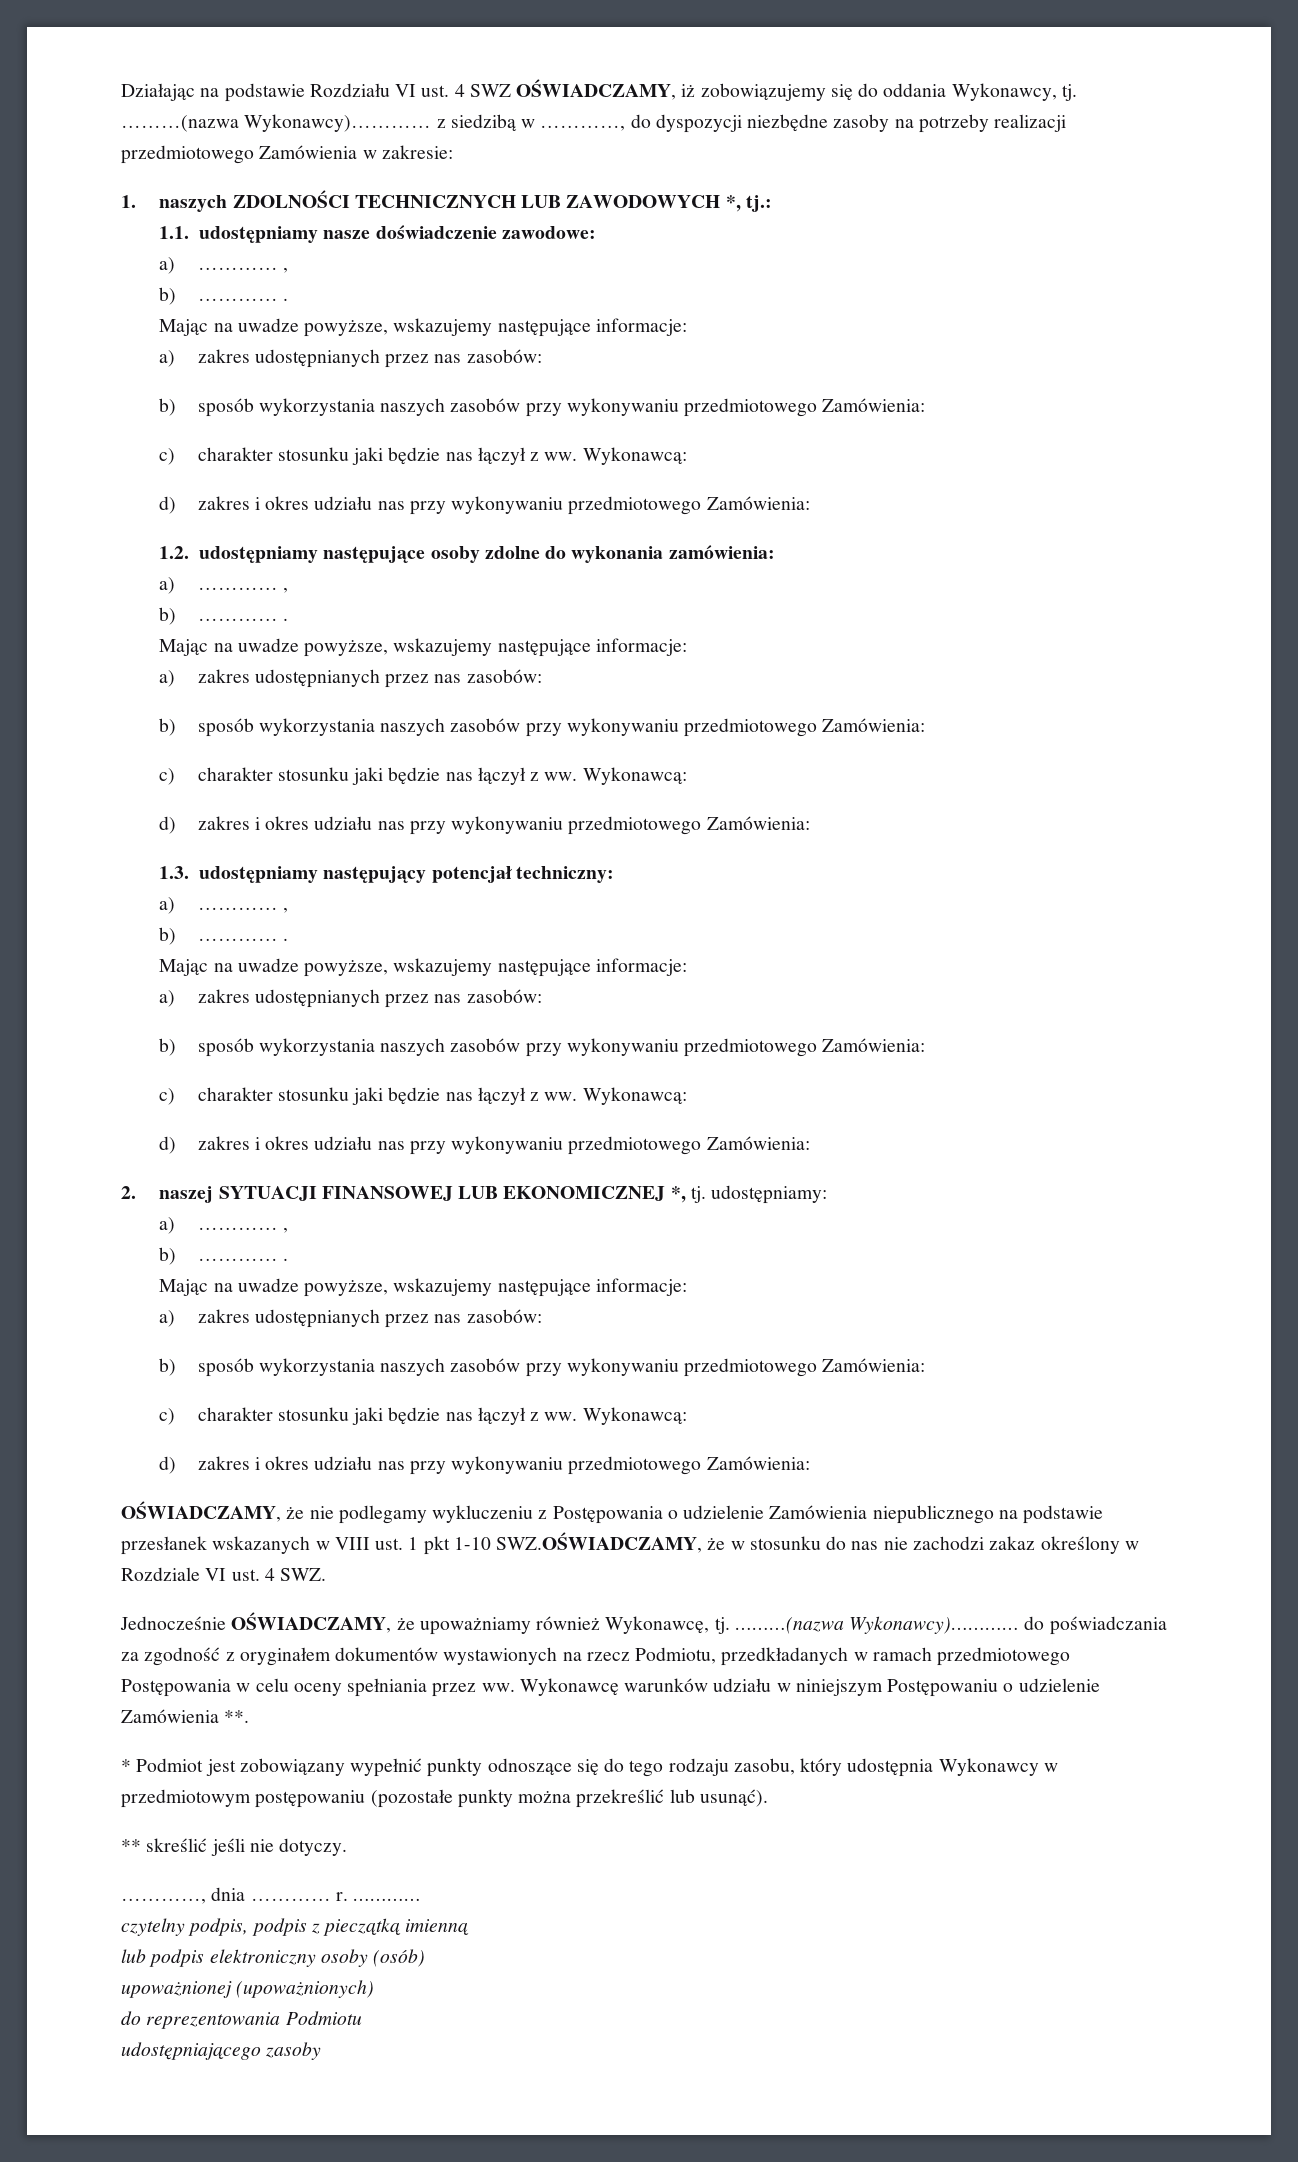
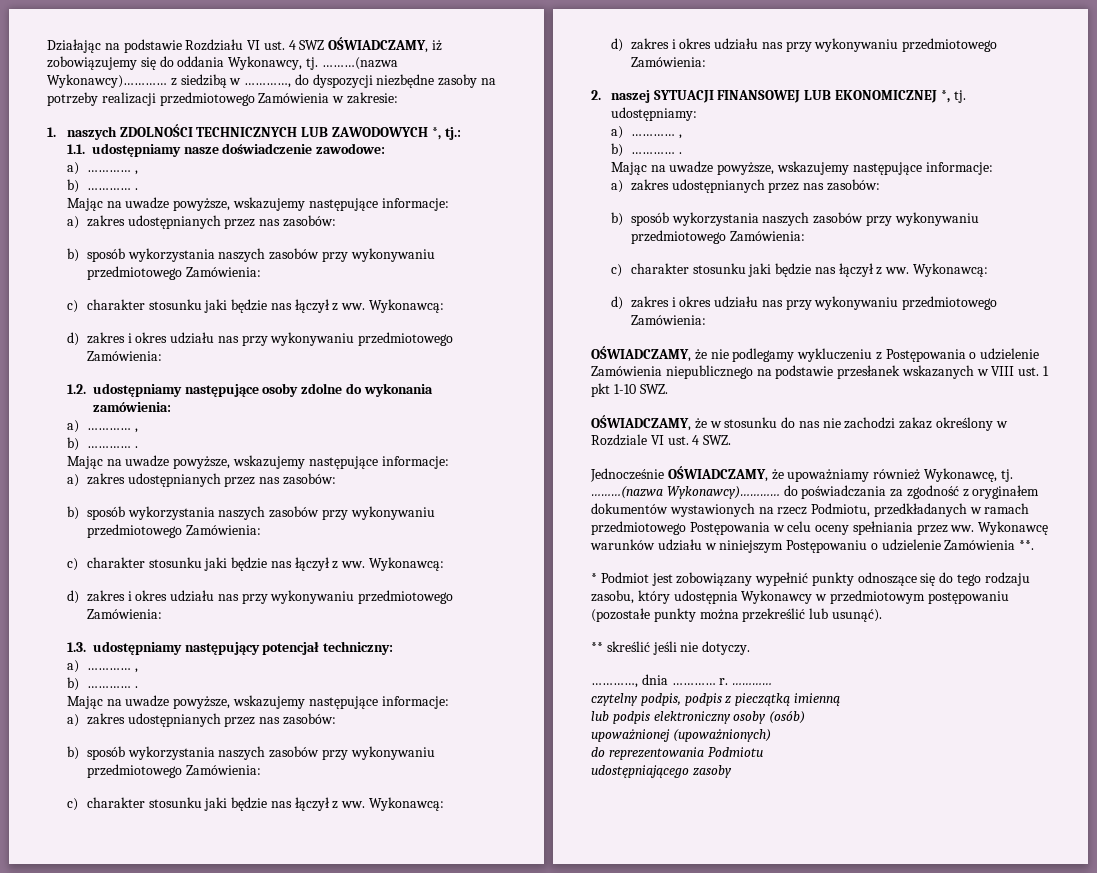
- OŚWIADCZAMY, że nie podlegamy wykluczeniu z Postępowania o udzielenie Zamówienia niepublicznego na podstawie przesłanek wskazanych w VIII ust. 1 pkt 1-10 SWZ.OŚWIADCZAMY, że w stosunku do nas nie zachodzi zakaz określony w Rozdziale VI ust. 4 SWZ.
+ OŚWIADCZAMY, że nie podlegamy wykluczeniu z Postępowania o udzielenie Zamówienia niepublicznego na podstawie przesłanek wskazanych w VIII ust. 1 pkt 1-10 SWZ.
+ OŚWIADCZAMY, że w stosunku do nas nie zachodzi zakaz określony w Rozdziale VI ust. 4 SWZ.

